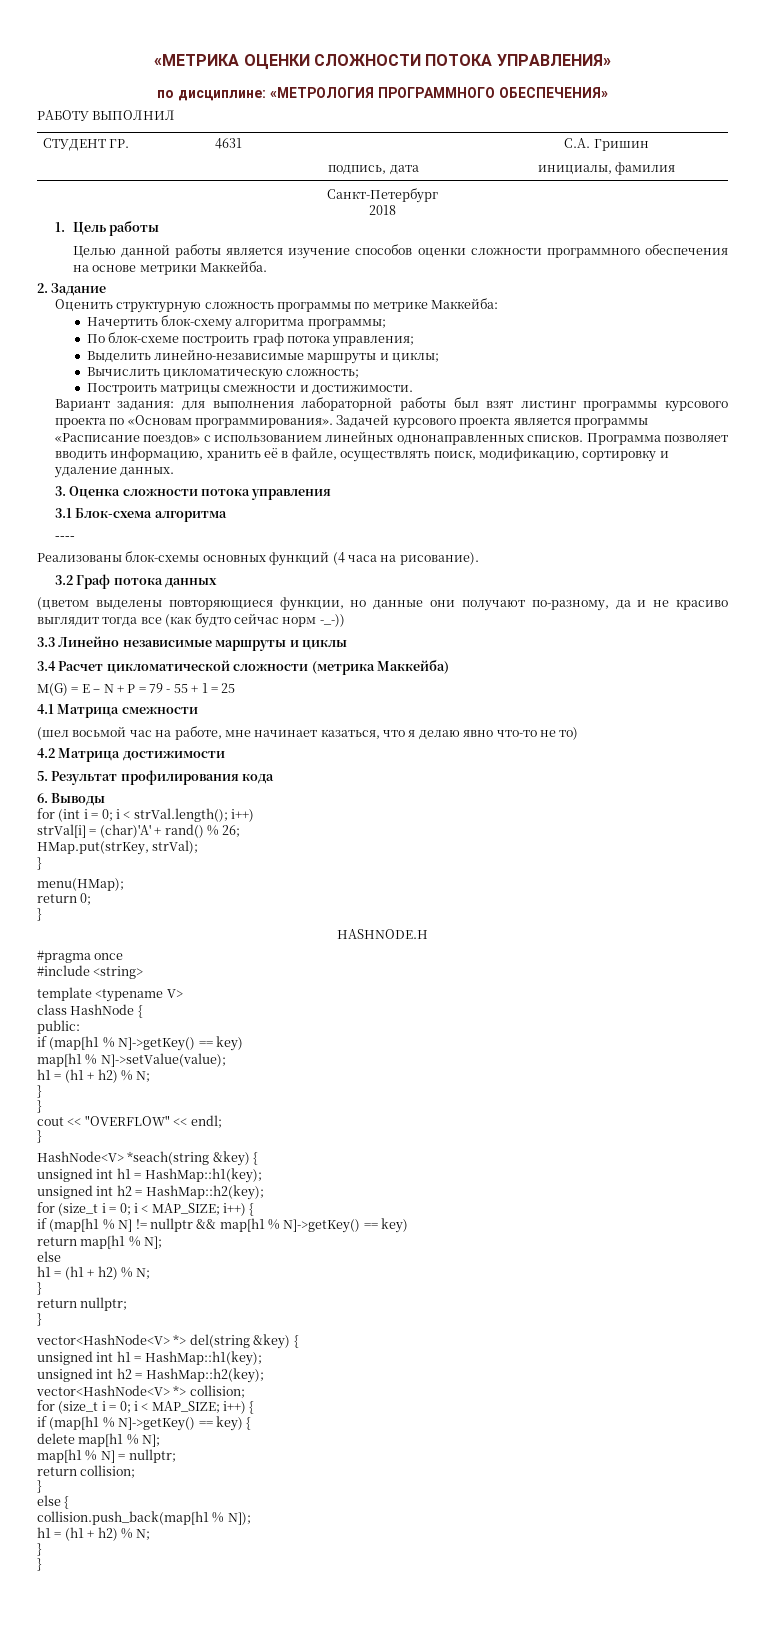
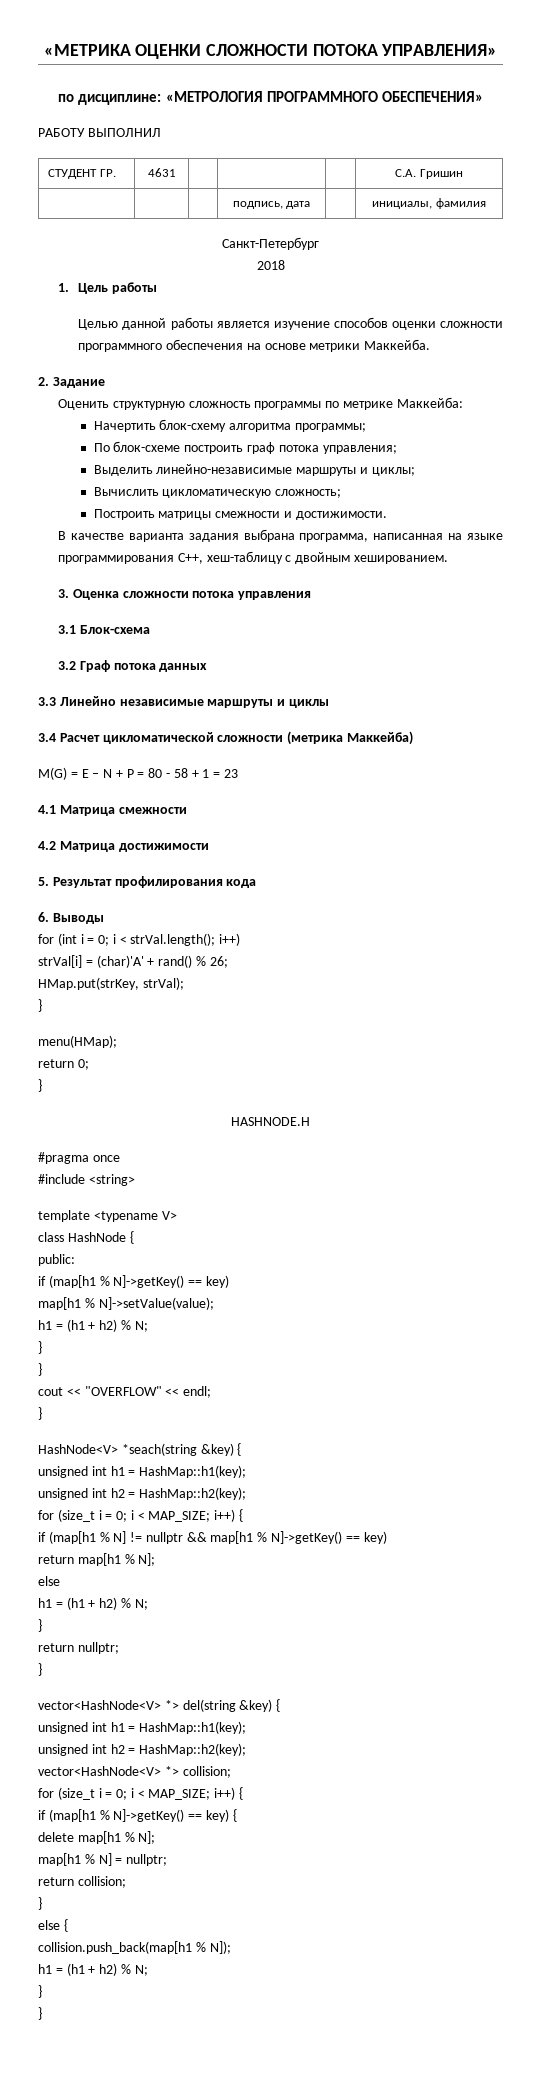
- Вариант задания: для выполнения лабораторной работы был взят листинг программы курсового проекта по «Основам программирования». Задачей курсового проекта является программы «Расписание поездов» с использованием линейных однонаправленных списков. Программа позволяет вводить информацию, хранить её в файле, осуществлять поиск, модификацию, сортировку и удаление данных.
+ В качестве варианта задания выбрана программа, написанная на языке программирования С++, хеш-таблицу с двойным хешированием.
- 3.1 Блок-схема алгоритма
- ----
- Реализованы блок-схемы основных функций (4 часа на рисование).
+ 3.1 Блок-схема
  3.2 Граф потока данных
- (цветом выделены повторяющиеся функции, но данные они получают по-разному, да и не красиво выглядит тогда все (как будто сейчас норм -_-))
- M(G) = E – N + P = 79 - 55 + 1 = 25
+ M(G) = E – N + P = 80 - 58 + 1 = 23
- (шел восьмой час на работе, мне начинает казаться, что я делаю явно что-то не то)

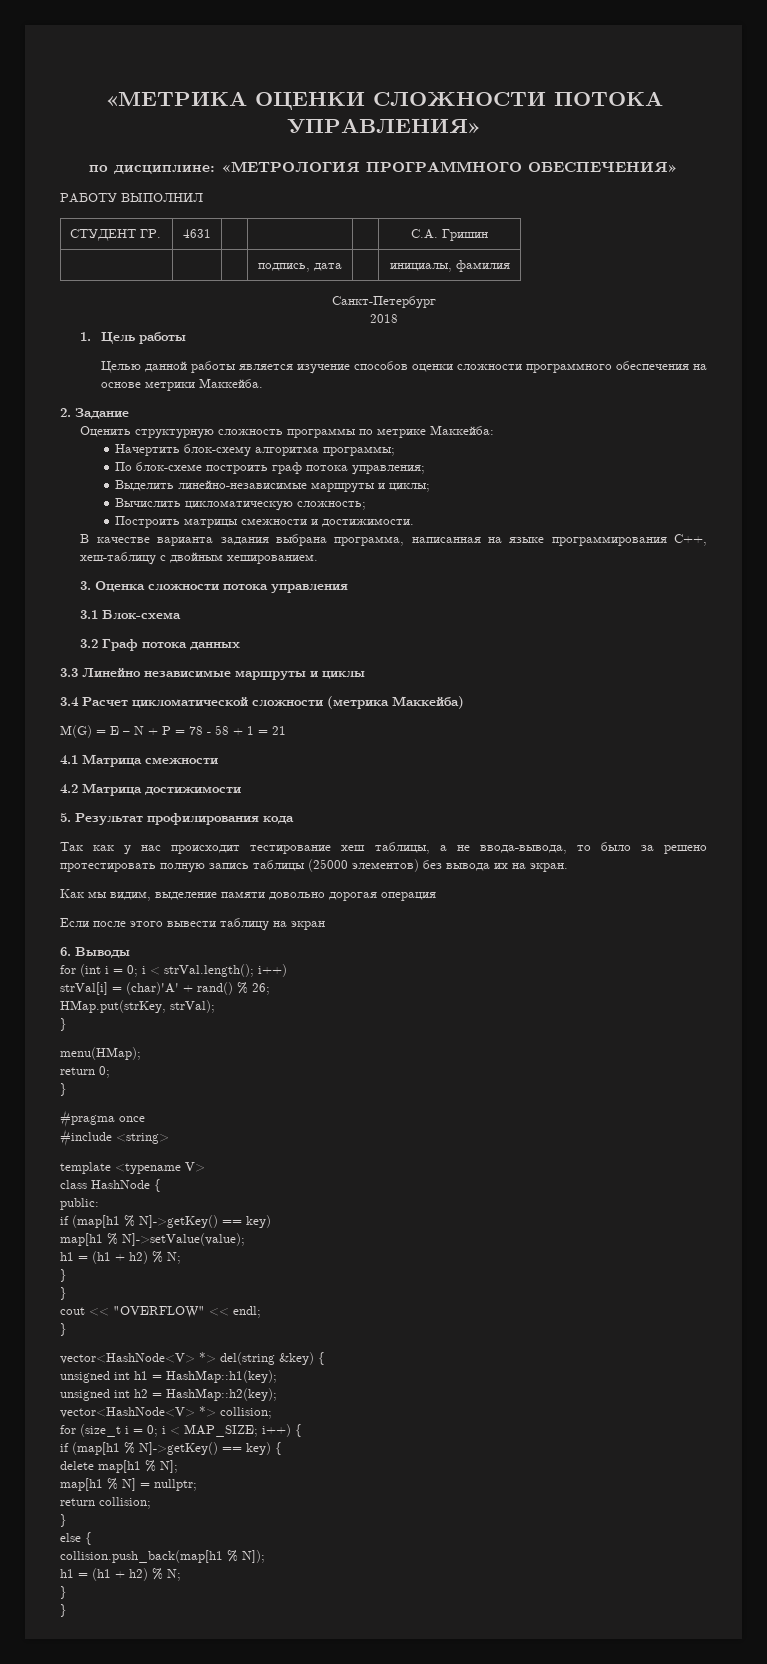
- M(G) = E – N + P = 80 - 58 + 1 = 23
+ M(G) = E – N + P = 78 - 58 + 1 = 21
+ Так как у нас происходит тестирование хеш таблицы, а не ввода-вывода, то было за решено протестировать полную запись таблицы (25000 элементов) без вывода их на экран.
+ Как мы видим, выделение памяти довольно дорогая операция
+ Если после этого вывести таблицу на экран
- HASHNODE.H
- HashNode<V> *seach(string &key) {
- unsigned int h1 = HashMap::h1(key);
- unsigned int h2 = HashMap::h2(key);
- for (size_t i = 0; i < MAP_SIZE; i++) {
- if (map[h1 % N] != nullptr && map[h1 % N]->getKey() == key)
- return map[h1 % N];
- else
- h1 = (h1 + h2) % N;
- }
- return nullptr;
- }

